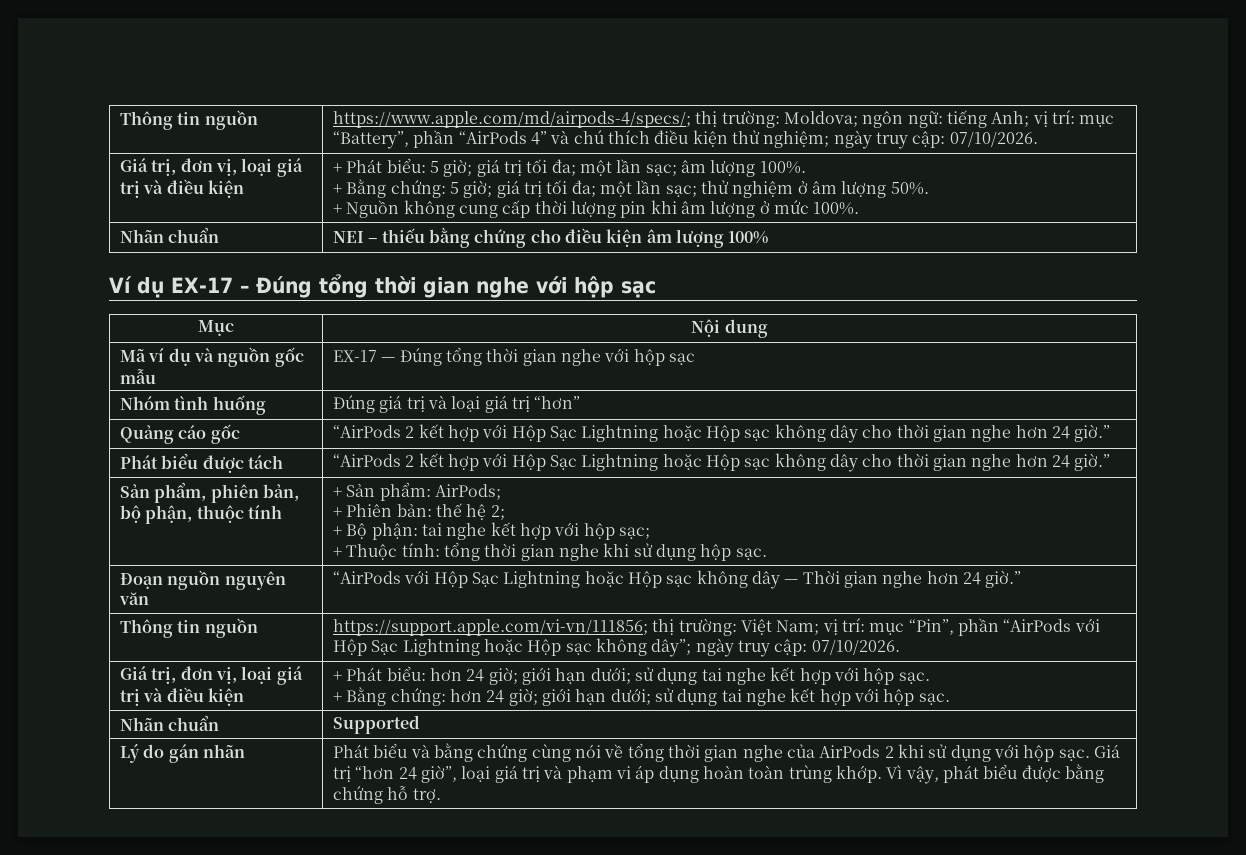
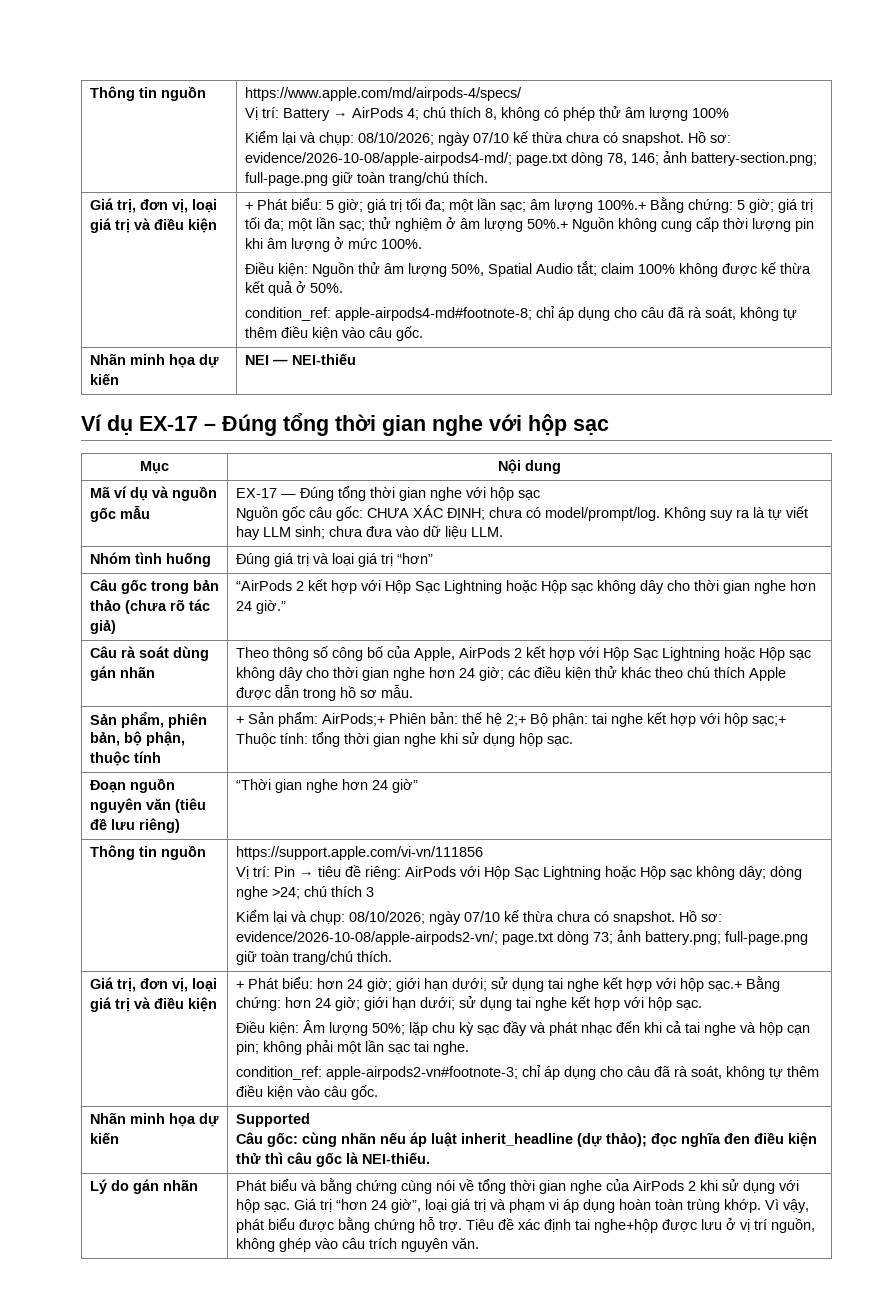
- Thông tin nguồn | https://www.apple.com/md/airpods-4/specs/; thị trường: Moldova; ngôn ngữ: tiếng Anh; vị trí: mục “Battery”, phần “AirPods 4” và chú thích điều kiện thử nghiệm; ngày truy cập: 07/10/2026.
+ Thông tin nguồn | https://www.apple.com/md/airpods-4/specs/
+ Vị trí: Battery → AirPods 4; chú thích 8, không có phép thử âm lượng 100%
+ Kiểm lại và chụp: 08/10/2026; ngày 07/10 kế thừa chưa có snapshot. Hồ sơ: evidence/2026-10-08/apple-airpods4-md/; page.txt dòng 78, 146; ảnh battery-section.png; full-page.png giữ toàn trang/chú thích.
- + Phát biểu: 5 giờ; giá trị tối đa; một lần sạc; âm lượng 100%.
- + Bằng chứng: 5 giờ; giá trị tối đa; một lần sạc; thử nghiệm ở âm lượng 50%.
- + Nguồn không cung cấp thời lượng pin khi âm lượng ở mức 100%.
+ + Phát biểu: 5 giờ; giá trị tối đa; một lần sạc; âm lượng 100%.+ Bằng chứng: 5 giờ; giá trị tối đa; một lần sạc; thử nghiệm ở âm lượng 50%.+ Nguồn không cung cấp thời lượng pin khi âm lượng ở mức 100%.
- Nhãn chuẩn | NEI – thiếu bằng chứng cho điều kiện âm lượng 100%
+ Điều kiện: Nguồn thử âm lượng 50%, Spatial Audio tắt; claim 100% không được kế thừa kết quả ở 50%.
+ condition_ref: apple-airpods4-md#footnote-8; chỉ áp dụng cho câu đã rà soát, không tự thêm điều kiện vào câu gốc.
+ Nhãn minh họa dự kiến | NEI — NEI-thiếu
+ Nguồn gốc câu gốc: CHƯA XÁC ĐỊNH; chưa có model/prompt/log. Không suy ra là tự viết hay LLM sinh; chưa đưa vào dữ liệu LLM.
- Quảng cáo gốc | “AirPods 2 kết hợp với Hộp Sạc Lightning hoặc Hộp sạc không dây cho thời gian nghe hơn 24 giờ.”
+ Câu gốc trong bản thảo (chưa rõ tác giả) | “AirPods 2 kết hợp với Hộp Sạc Lightning hoặc Hộp sạc không dây cho thời gian nghe hơn 24 giờ.”
- Phát biểu được tách | “AirPods 2 kết hợp với Hộp Sạc Lightning hoặc Hộp sạc không dây cho thời gian nghe hơn 24 giờ.”
+ Câu rà soát dùng gán nhãn | Theo thông số công bố của Apple, AirPods 2 kết hợp với Hộp Sạc Lightning hoặc Hộp sạc không dây cho thời gian nghe hơn 24 giờ; các điều kiện thử khác theo chú thích Apple được dẫn trong hồ sơ mẫu.
- Sản phẩm, phiên bản, bộ phận, thuộc tính | + Sản phẩm: AirPods;
- + Phiên bản: thế hệ 2;
- + Bộ phận: tai nghe kết hợp với hộp sạc;
- + Thuộc tính: tổng thời gian nghe khi sử dụng hộp sạc.
+ Sản phẩm, phiên bản, bộ phận, thuộc tính | + Sản phẩm: AirPods;+ Phiên bản: thế hệ 2;+ Bộ phận: tai nghe kết hợp với hộp sạc;+ Thuộc tính: tổng thời gian nghe khi sử dụng hộp sạc.
- Đoạn nguồn nguyên văn | “AirPods với Hộp Sạc Lightning hoặc Hộp sạc không dây — Thời gian nghe hơn 24 giờ.”
- Thông tin nguồn | https://support.apple.com/vi-vn/111856; thị trường: Việt Nam; vị trí: mục “Pin”, phần “AirPods với Hộp Sạc Lightning hoặc Hộp sạc không dây”; ngày truy cập: 07/10/2026.
+ Đoạn nguồn nguyên văn (tiêu đề lưu riêng) | “Thời gian nghe hơn 24 giờ”
+ Thông tin nguồn | https://support.apple.com/vi-vn/111856
+ Vị trí: Pin → tiêu đề riêng: AirPods với Hộp Sạc Lightning hoặc Hộp sạc không dây; dòng nghe >24; chú thích 3
+ Kiểm lại và chụp: 08/10/2026; ngày 07/10 kế thừa chưa có snapshot. Hồ sơ: evidence/2026-10-08/apple-airpods2-vn/; page.txt dòng 73; ảnh battery.png; full-page.png giữ toàn trang/chú thích.
- + Phát biểu: hơn 24 giờ; giới hạn dưới; sử dụng tai nghe kết hợp với hộp sạc.
- + Bằng chứng: hơn 24 giờ; giới hạn dưới; sử dụng tai nghe kết hợp với hộp sạc.
+ + Phát biểu: hơn 24 giờ; giới hạn dưới; sử dụng tai nghe kết hợp với hộp sạc.+ Bằng chứng: hơn 24 giờ; giới hạn dưới; sử dụng tai nghe kết hợp với hộp sạc.
- Nhãn chuẩn | Supported
+ Điều kiện: Âm lượng 50%; lặp chu kỳ sạc đầy và phát nhạc đến khi cả tai nghe và hộp cạn pin; không phải một lần sạc tai nghe.
+ condition_ref: apple-airpods2-vn#footnote-3; chỉ áp dụng cho câu đã rà soát, không tự thêm điều kiện vào câu gốc.
+ Nhãn minh họa dự kiến | Supported
+ Câu gốc: cùng nhãn nếu áp luật inherit_headline (dự thảo); đọc nghĩa đen điều kiện thử thì câu gốc là NEI-thiếu.
+ Tiêu đề xác định tai nghe+hộp được lưu ở vị trí nguồn, không ghép vào câu trích nguyên văn.

